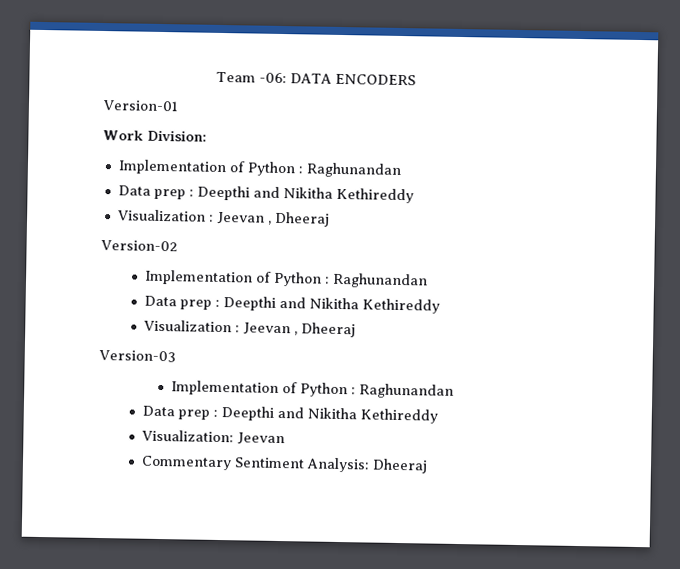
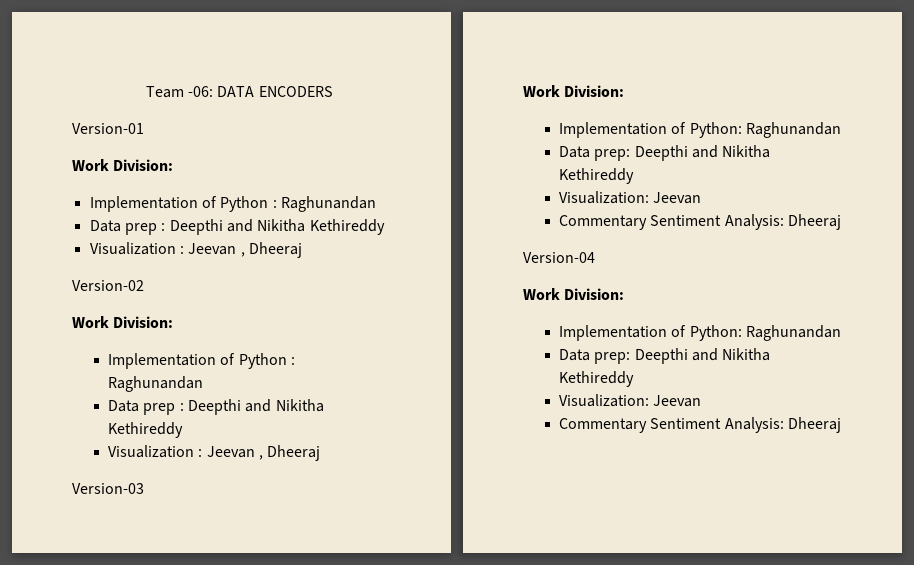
  Version-02
+ Work Division:
  Version-03
- Implementation of Python : Raghunandan
- Data prep : Deepthi and Nikitha Kethireddy
+ Work Division:
+ Implementation of Python: Raghunandan
+ Data prep: Deepthi and Nikitha Kethireddy
+ Version-04
+ Work Division:
+ Implementation of Python: Raghunandan
+ Data prep: Deepthi and Nikitha Kethireddy
+ Visualization: Jeevan
+ Commentary Sentiment Analysis: Dheeraj

